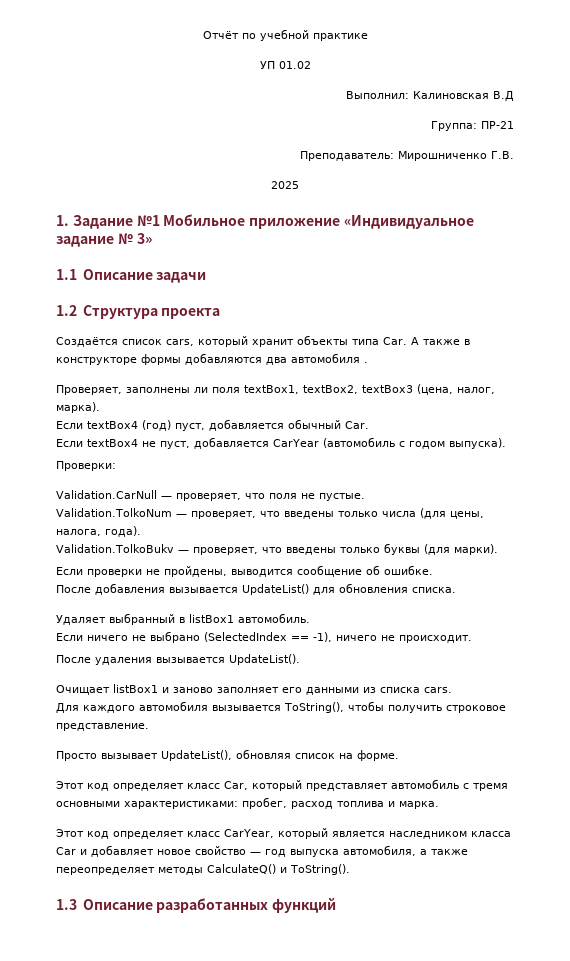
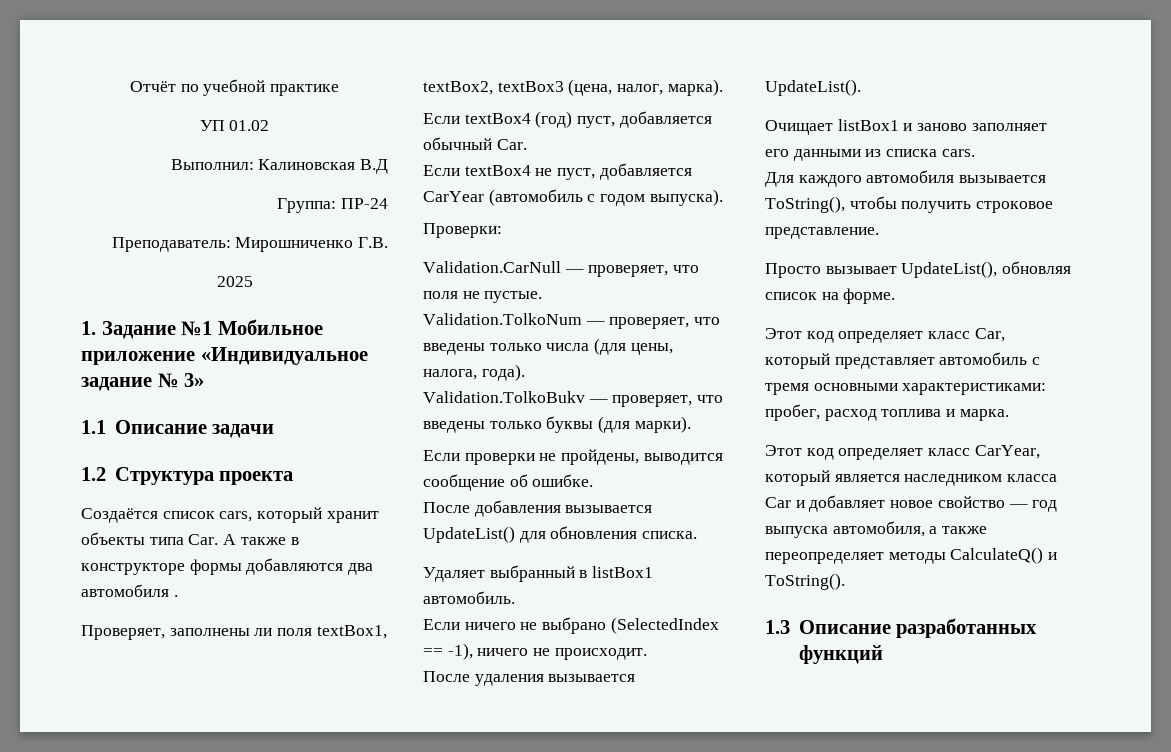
- Группа: ПР-21
+ Группа: ПР-24

